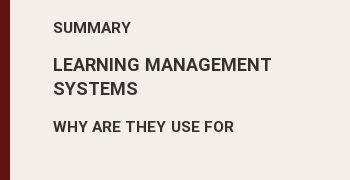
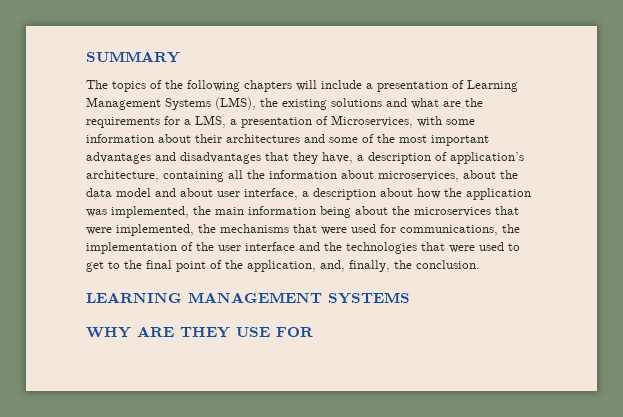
+ The topics of the following chapters will include a presentation of Learning Management Systems (LMS), the existing solutions and what are the requirements for a LMS, a presentation of Microservices, with some information about their architectures and some of the most important advantages and disadvantages that they have, a description of application’s architecture, containing all the information about microservices, about the data model and about user interface, a description about how the application was implemented, the main information being about the microservices that were implemented, the mechanisms that were used for communications, the implementation of the user interface and the technologies that were used to get to the final point of the application, and, finally, the conclusion.

